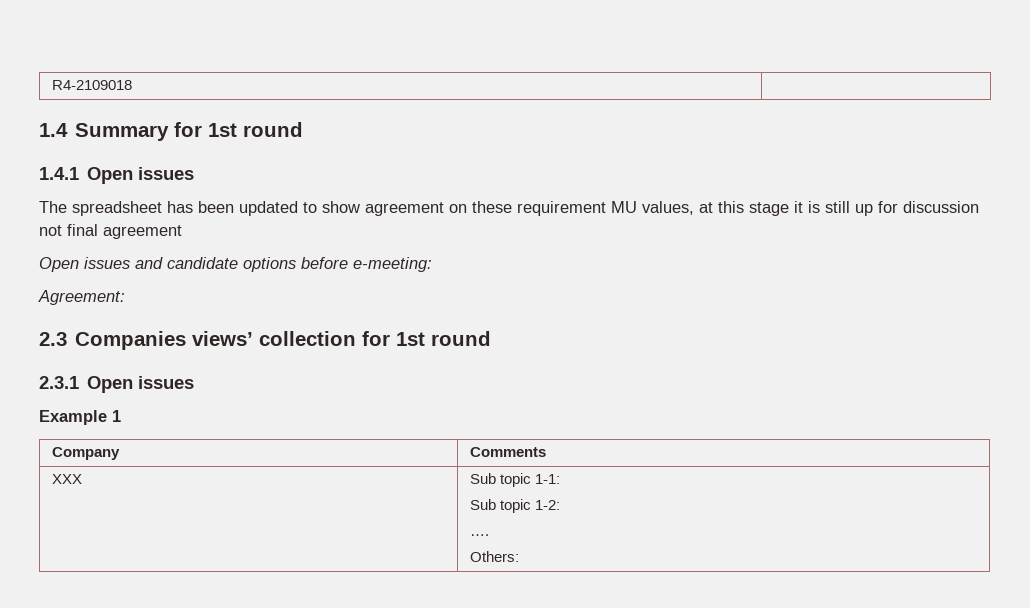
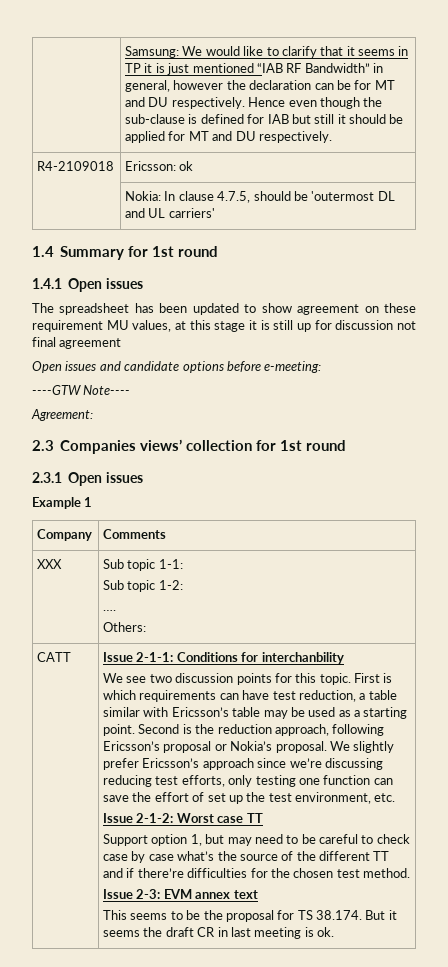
- R4-2109018
+ Samsung: We would like to clarify that it seems in TP it is just mentioned “IAB RF Bandwidth” in general, however the declaration can be for MT and DU respectively. Hence even though the sub-clause is defined for IAB but still it should be applied for MT and DU respectively.
+ R4-2109018 | Ericsson: ok
+ | Nokia: In clause 4.7.5, should be 'outermost DL and UL carriers'
+ ----GTW Note----
+ CATT | Issue 2-1-1: Conditions for interchanbility
+ We see two discussion points for this topic. First is which requirements can have test reduction, a table similar with Ericsson’s table may be used as a starting point. Second is the reduction approach, following Ericsson’s proposal or Nokia’s proposal. We slightly prefer Ericsson’s approach since we’re discussing reducing test efforts, only testing one function can save the effort of set up the test environment, etc.
+ Issue 2-1-2: Worst case TT
+ Support option 1, but may need to be careful to check case by case what’s the source of the different TT and if there’re difficulties for the chosen test method.
+ Issue 2-3: EVM annex text
+ This seems to be the proposal for TS 38.174. But it seems the draft CR in last meeting is ok.

